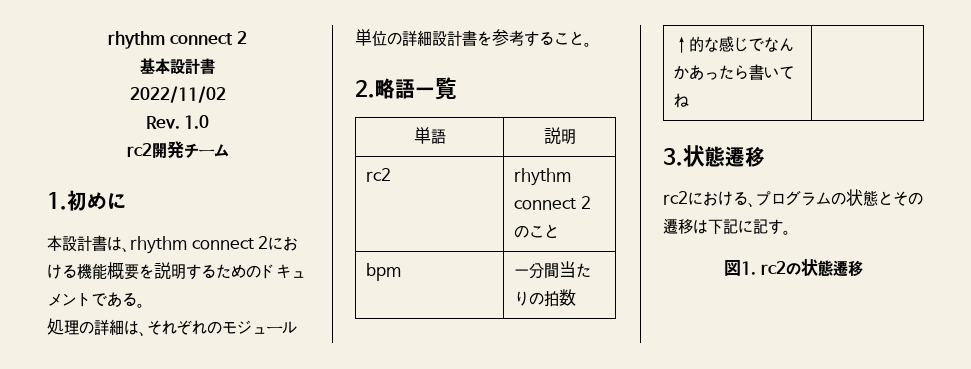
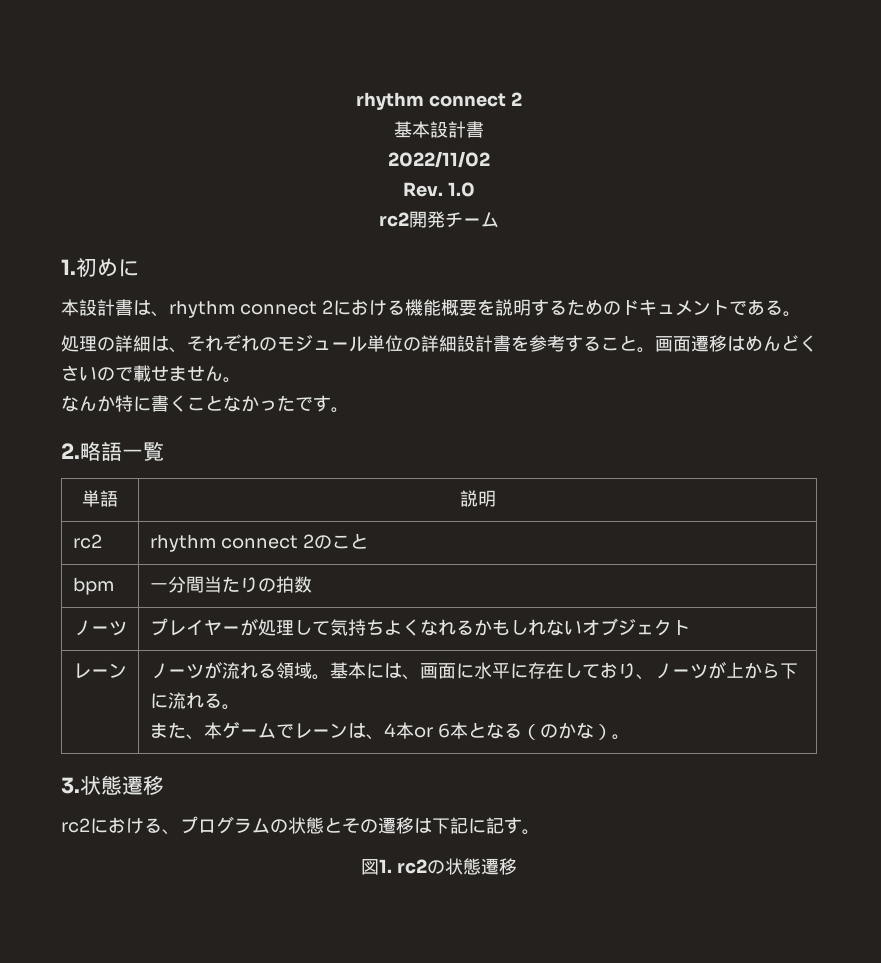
+ 画面遷移はめんどくさいので載せません。
+ なんか特に書くことなかったです。
- ↑的な感じでなんかあったら書いてね |
+ ノーツ | プレイヤーが処理して気持ちよくなれるかもしれないオブジェクト
+ レーン | ノーツが流れる領域。基本には、画面に水平に存在しており、ノーツが上から下に流れる。
+ また、本ゲームでレーンは、4本or 6本となる（のかな）。

